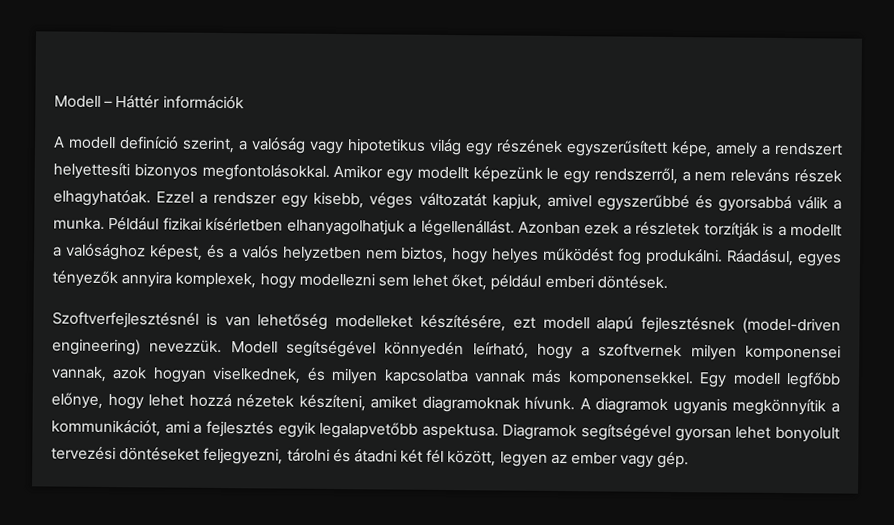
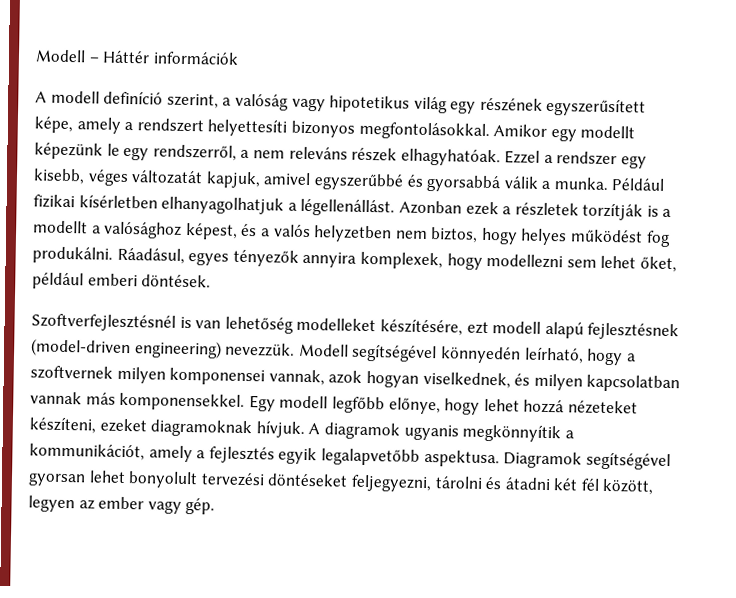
- Modell segítségével könnyedén leírható, hogy a szoftvernek milyen komponensei vannak, azok hogyan viselkednek, és milyen kapcsolatba vannak más komponensekkel.
+ Modell segítségével könnyedén leírható, hogy a szoftvernek milyen komponensei vannak, azok hogyan viselkednek, és milyen kapcsolatban vannak más komponensekkel.
- Egy modell legfőbb előnye, hogy lehet hozzá nézetek készíteni, amiket diagramoknak hívunk.
+ Egy modell legfőbb előnye, hogy lehet hozzá nézeteket készíteni, ezeket diagramoknak hívjuk.
- A diagramok ugyanis megkönnyítik a kommunikációt, ami a fejlesztés egyik legalapvetőbb aspektusa.
+ A diagramok ugyanis megkönnyítik a kommunikációt, amely a fejlesztés egyik legalapvetőbb aspektusa.

